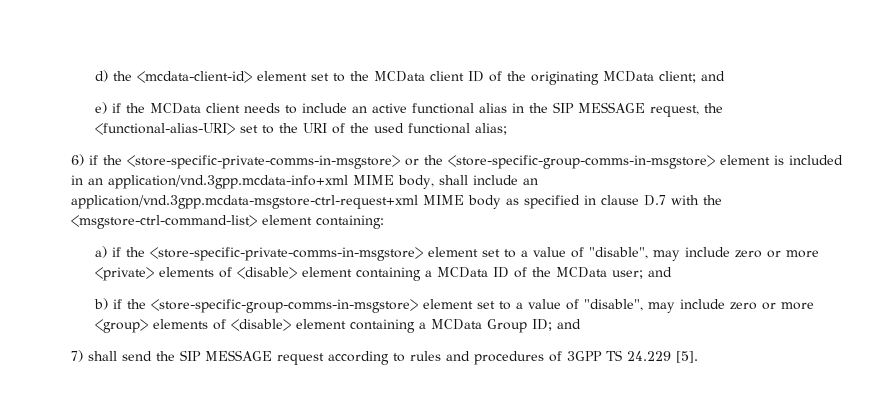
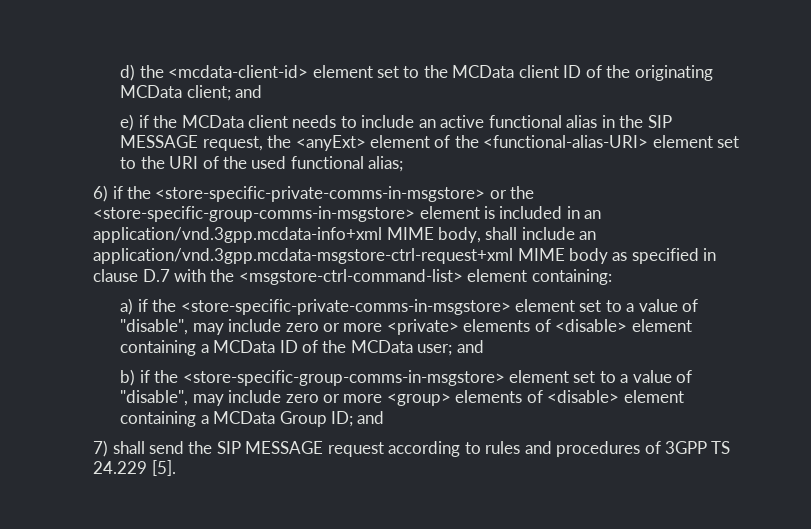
- e) if the MCData client needs to include an active functional alias in the SIP MESSAGE request, the <functional-alias-URI> set to the URI of the used functional alias;
+ e) if the MCData client needs to include an active functional alias in the SIP MESSAGE request, the <anyExt> element of the <functional-alias-URI> element set to the URI of the used functional alias;

